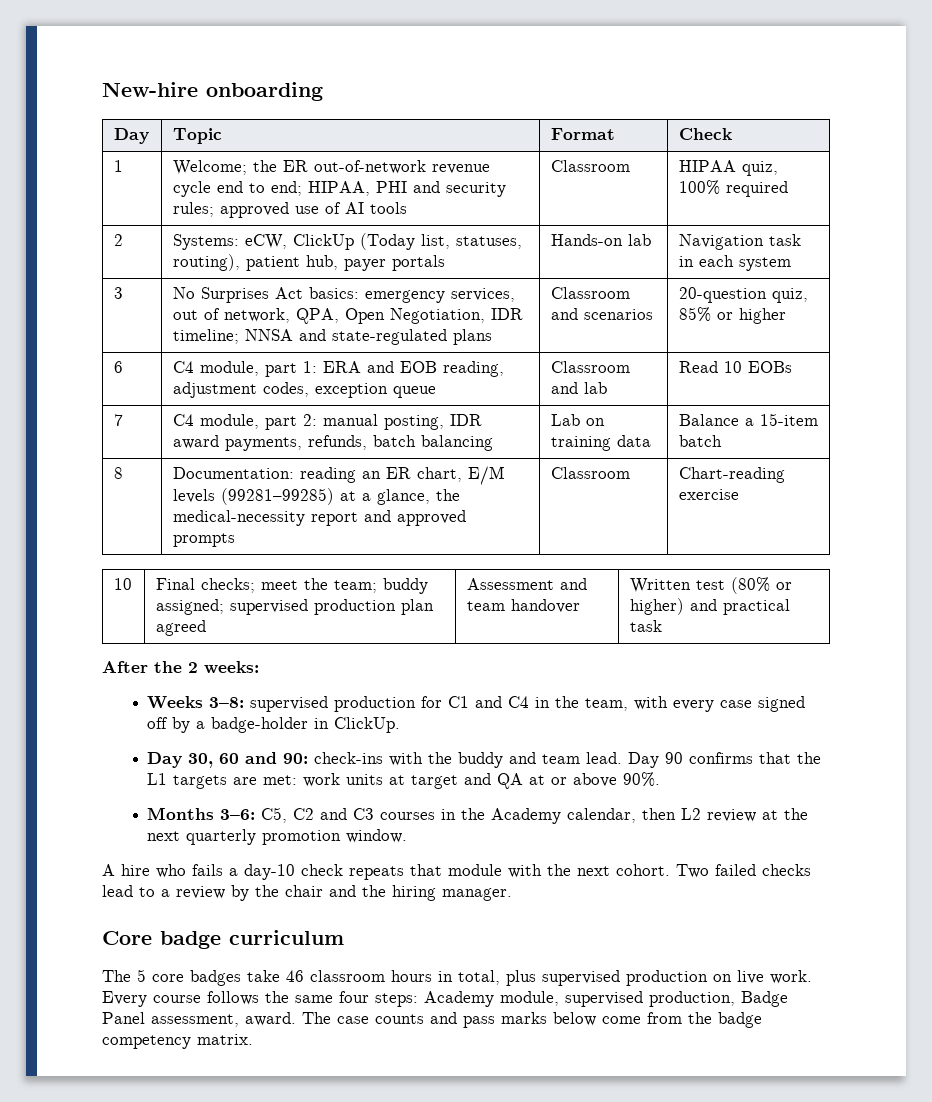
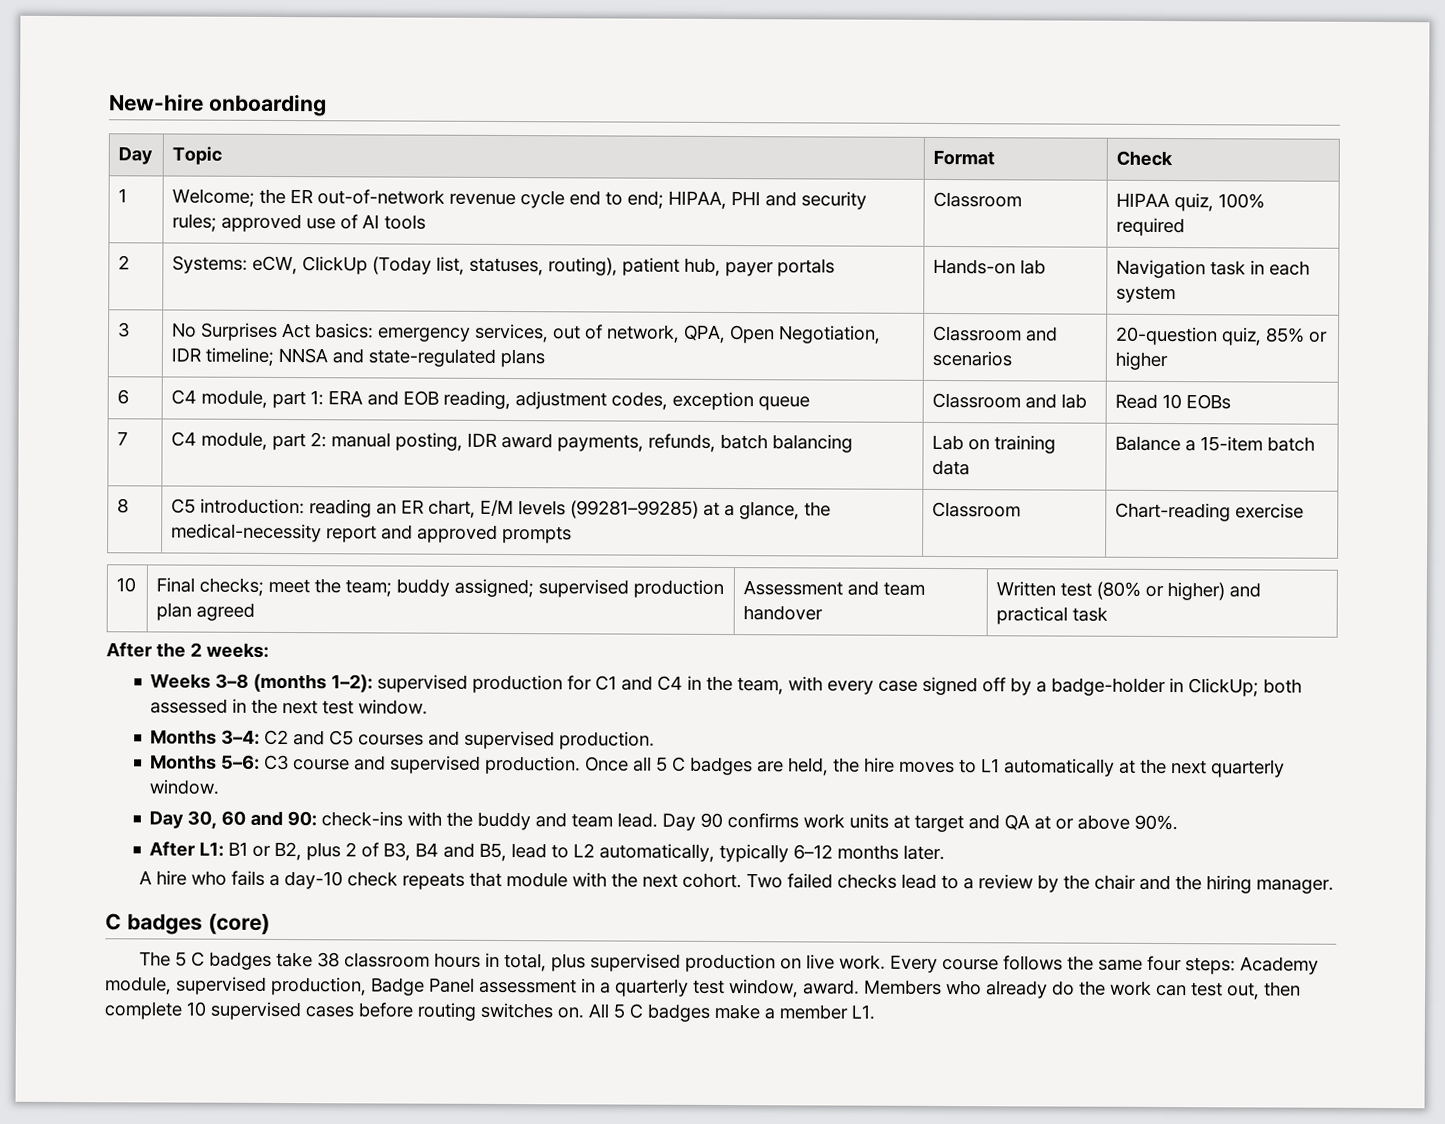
- 8 | Documentation: reading an ER chart, E/M levels (99281–99285) at a glance, the medical-necessity report and approved prompts | Classroom | Chart-reading exercise
+ 8 | C5 introduction: reading an ER chart, E/M levels (99281–99285) at a glance, the medical-necessity report and approved prompts | Classroom | Chart-reading exercise
- Weeks 3–8: supervised production for C1 and C4 in the team, with every case signed off by a badge-holder in ClickUp.
+ Weeks 3–8 (months 1–2): supervised production for C1 and C4 in the team, with every case signed off by a badge-holder in ClickUp; both assessed in the next test window.
+ Months 3–4: C2 and C5 courses and supervised production.
+ Months 5–6: C3 course and supervised production. Once all 5 C badges are held, the hire moves to L1 automatically at the next quarterly window.
- Day 90 confirms that the L1 targets are met: work units at target and QA at or above 90%.
+ Day 90 confirms work units at target and QA at or above 90%.
- Months 3–6: C5, C2 and C3 courses in the Academy calendar, then L2 review at the next quarterly promotion window.
+ After L1: B1 or B2, plus 2 of B3, B4 and B5, lead to L2 automatically, typically 6–12 months later.
- Core badge curriculum
+ C badges (core)
- The 5 core badges take 46 classroom hours in total, plus supervised production on live work.
+ The 5 C badges take 38 classroom hours in total, plus supervised production on live work.
- Every course follows the same four steps: Academy module, supervised production, Badge Panel assessment, award. The case counts and pass marks below come from the badge competency matrix.
+ Every course follows the same four steps: Academy module, supervised production, Badge Panel assessment in a quarterly test window, award. Members who already do the work can test out, then complete 10 supervised cases before routing switches on. All 5 C badges make a member L1.

